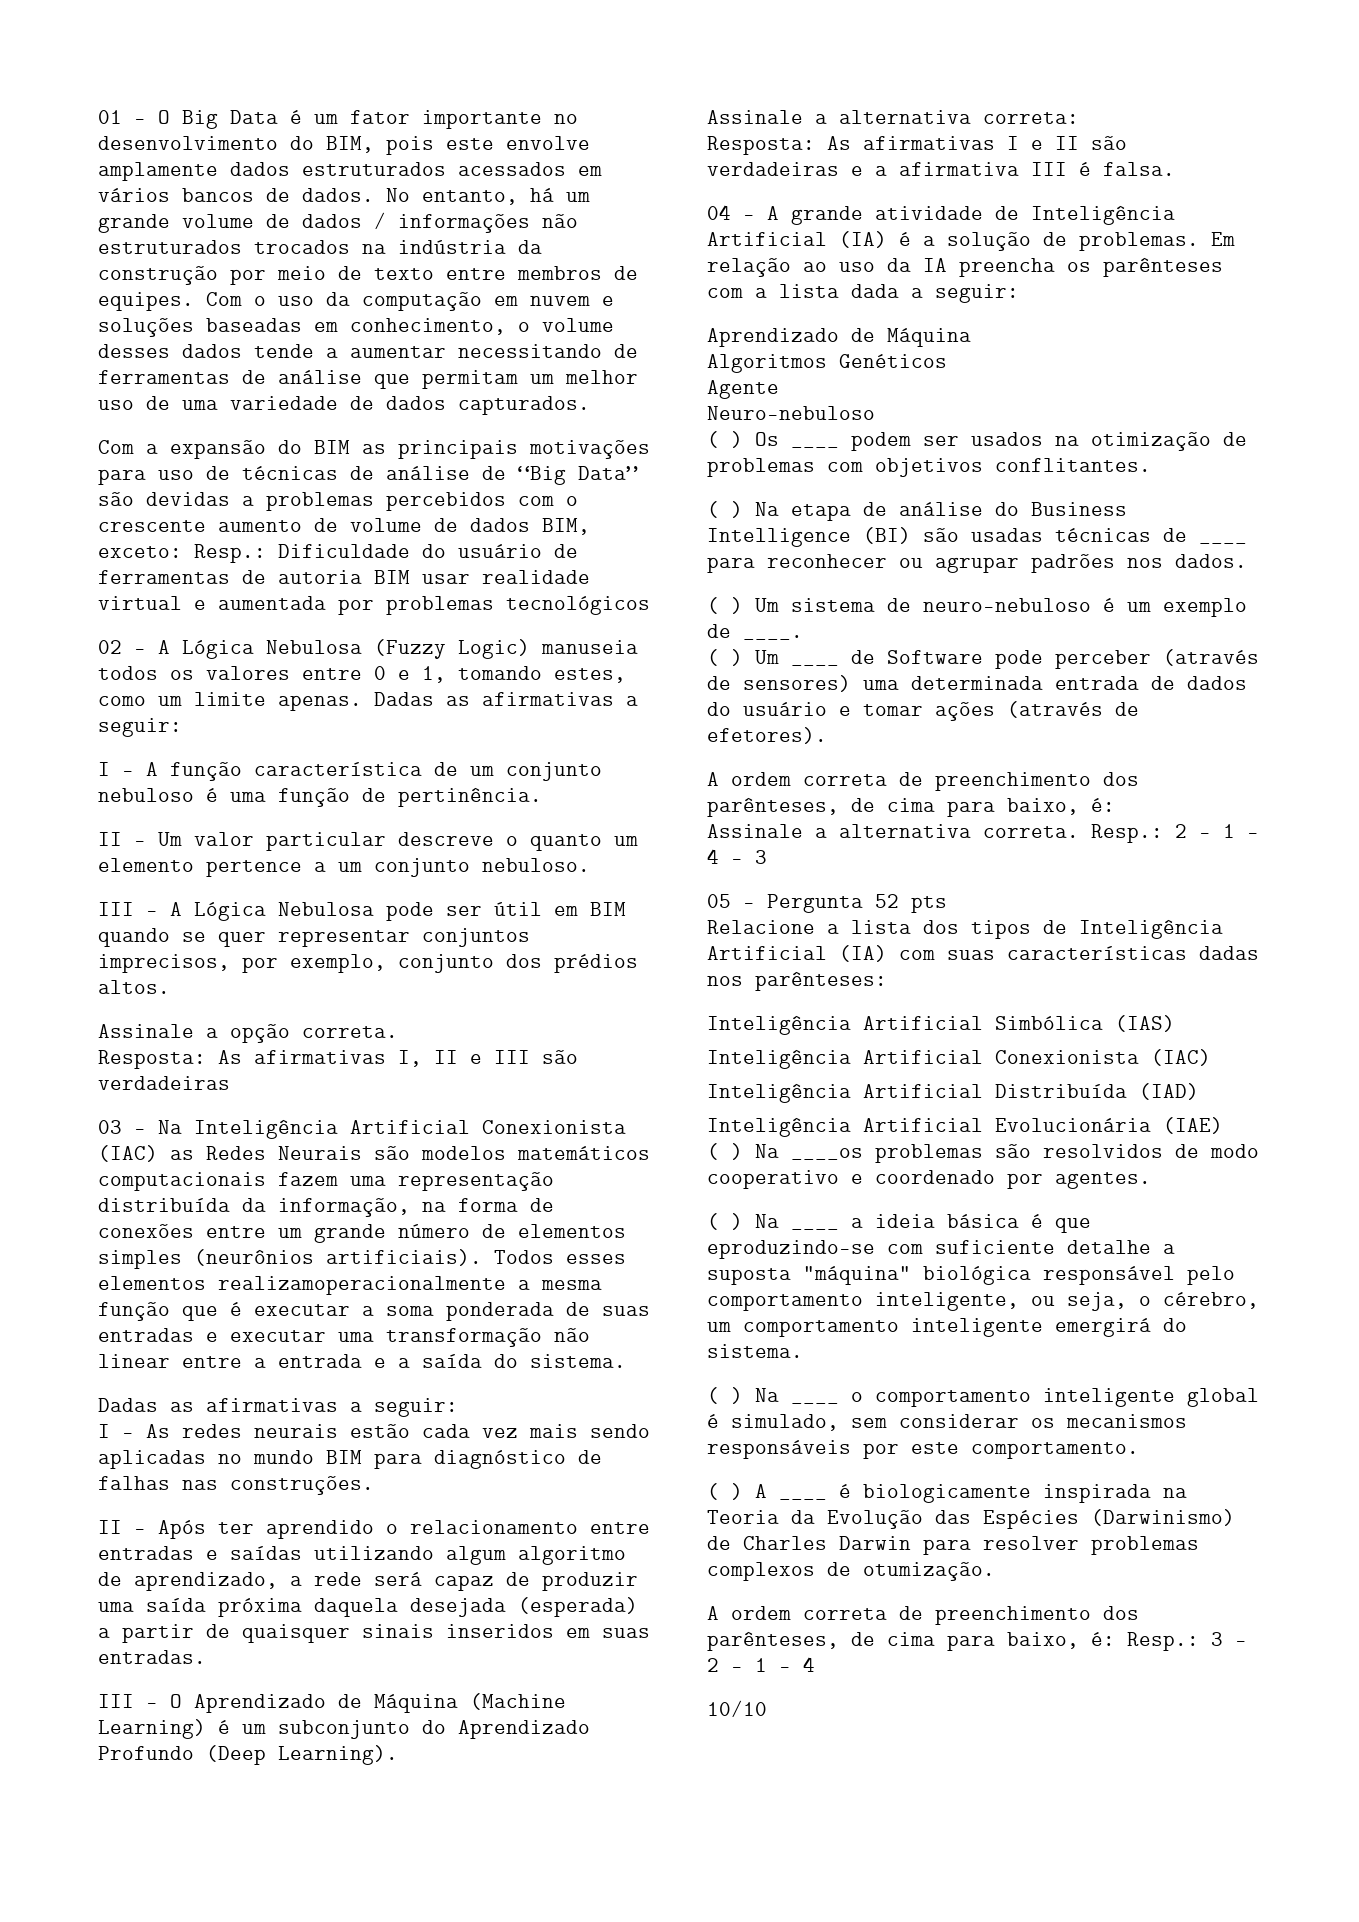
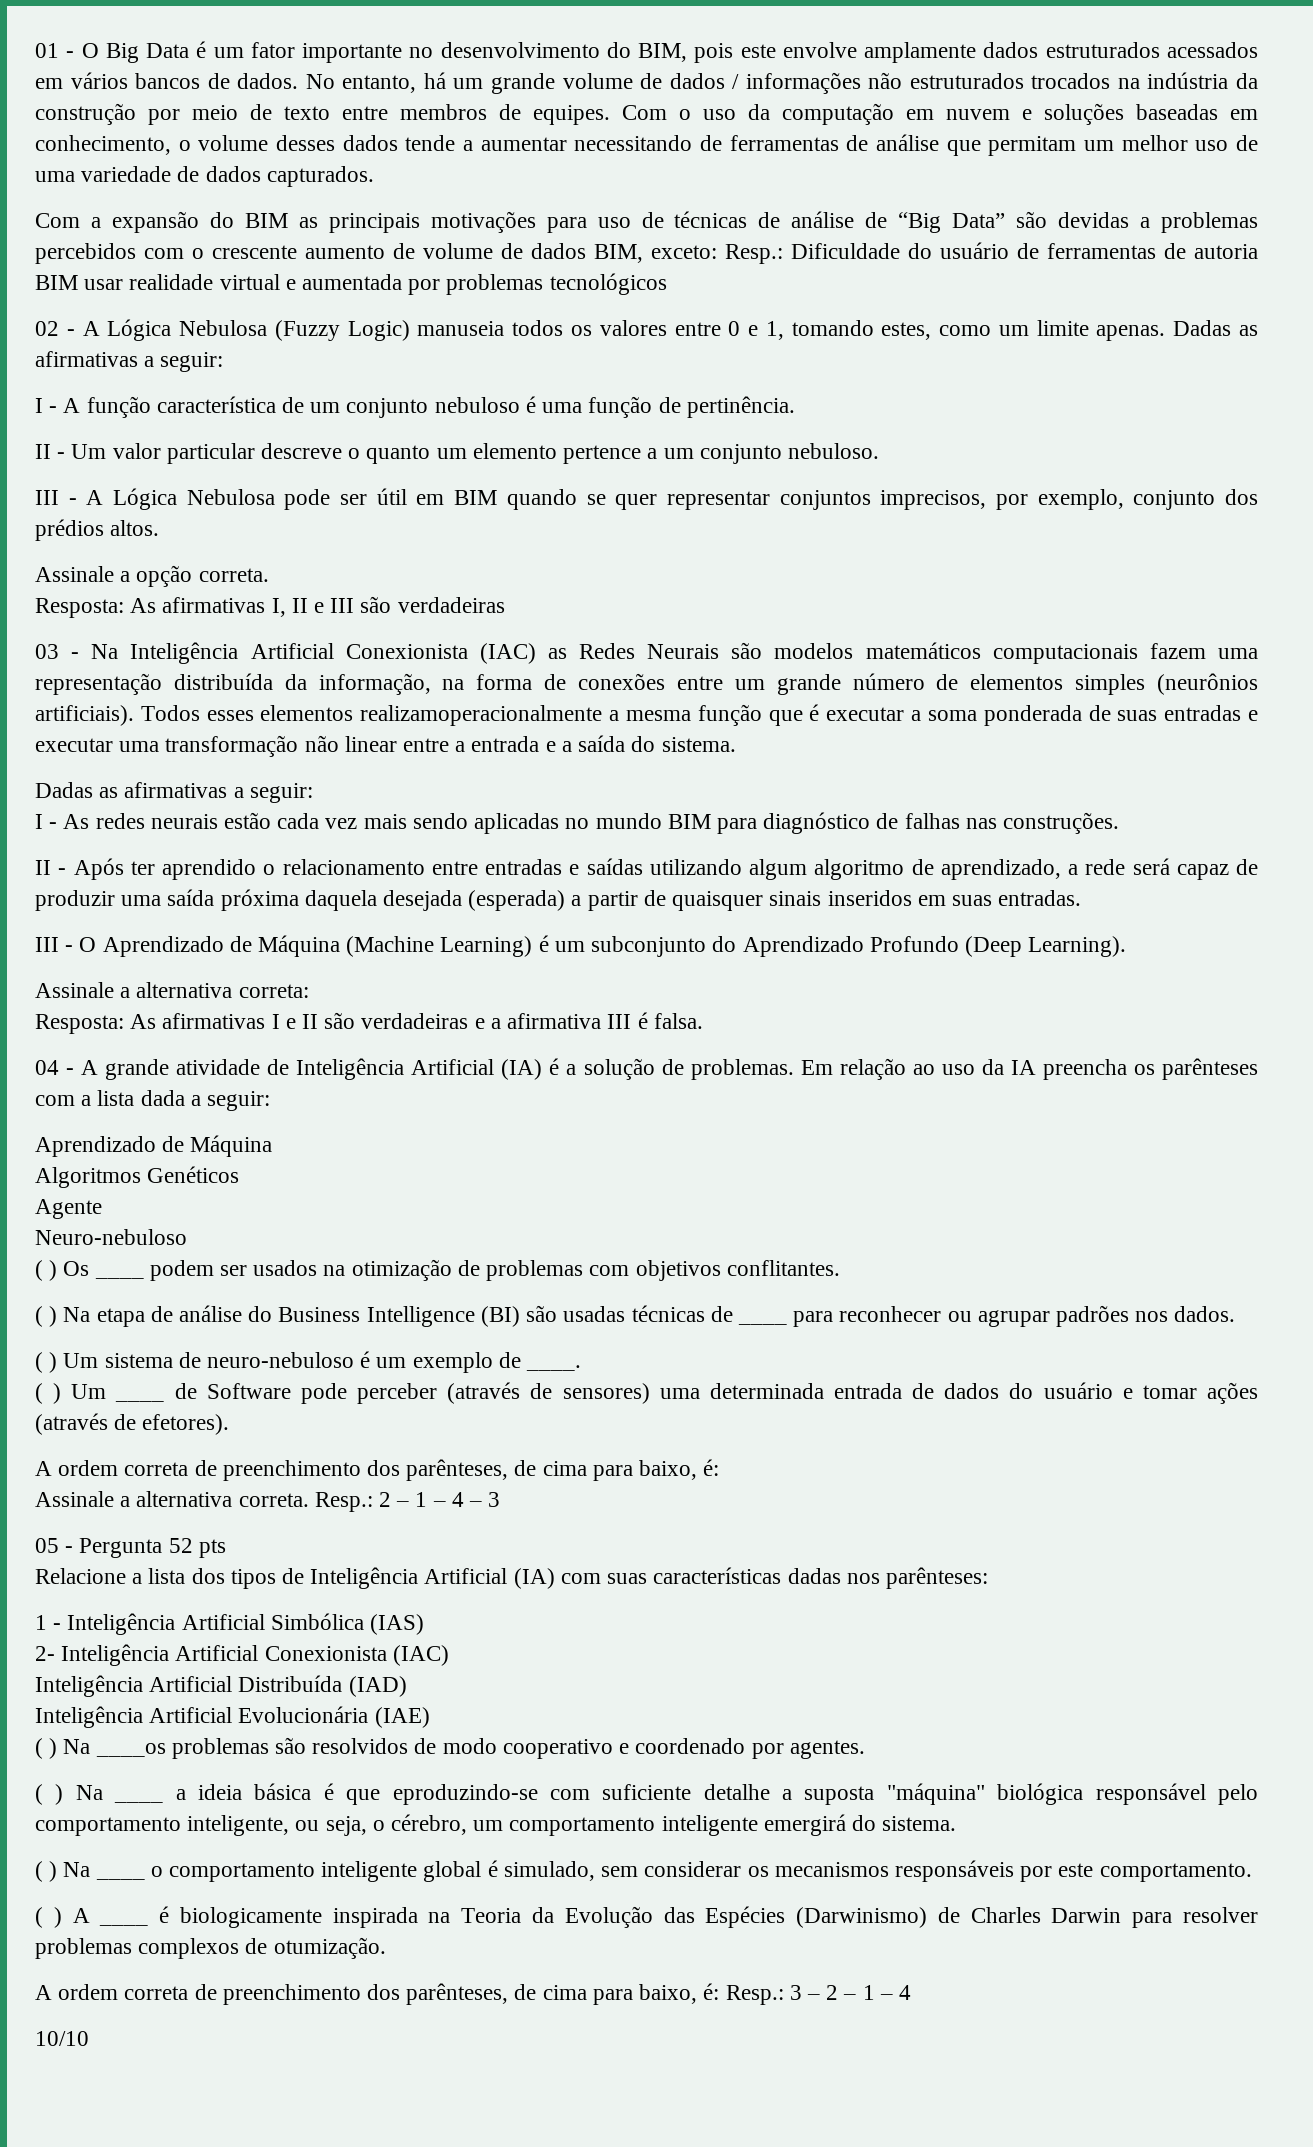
- Inteligência Artificial Simbólica (IAS)
- Inteligência Artificial Conexionista (IAC)
+ 1 - Inteligência Artificial Simbólica (IAS)
+ 2- Inteligência Artificial Conexionista (IAC)

